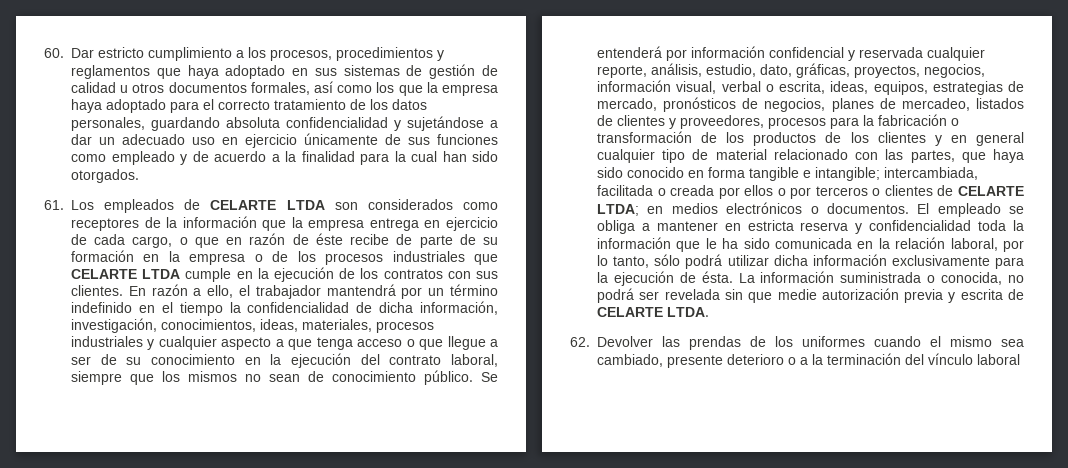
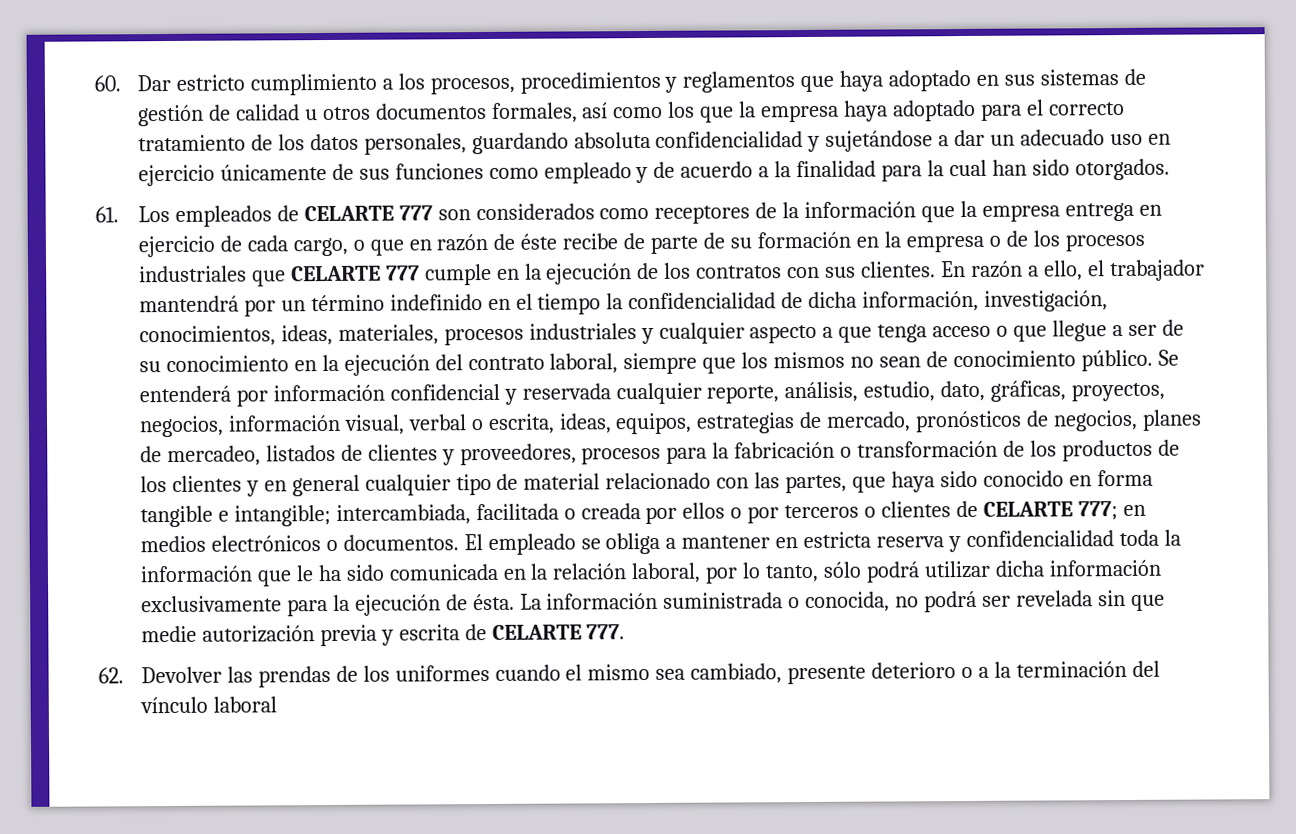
- 61. Los empleados de CELARTE LTDA son considerados como receptores de la información que la empresa entrega en ejercicio de cada cargo, o que en razón de éste recibe de parte de su formación en la empresa o de los procesos industriales que CELARTE LTDA cumple en la ejecución de los contratos con sus clientes.
+ 61. Los empleados de CELARTE 777 son considerados como receptores de la información que la empresa entrega en ejercicio de cada cargo, o que en razón de éste recibe de parte de su formación en la empresa o de los procesos industriales que CELARTE 777 cumple en la ejecución de los contratos con sus clientes.
- intercambiada, facilitada o creada por ellos o por terceros o clientes de CELARTE LTDA;
+ intercambiada, facilitada o creada por ellos o por terceros o clientes de CELARTE 777;
- La información suministrada o conocida, no podrá ser revelada sin que medie autorización previa y escrita de CELARTE LTDA.
+ La información suministrada o conocida, no podrá ser revelada sin que medie autorización previa y escrita de CELARTE 777.

